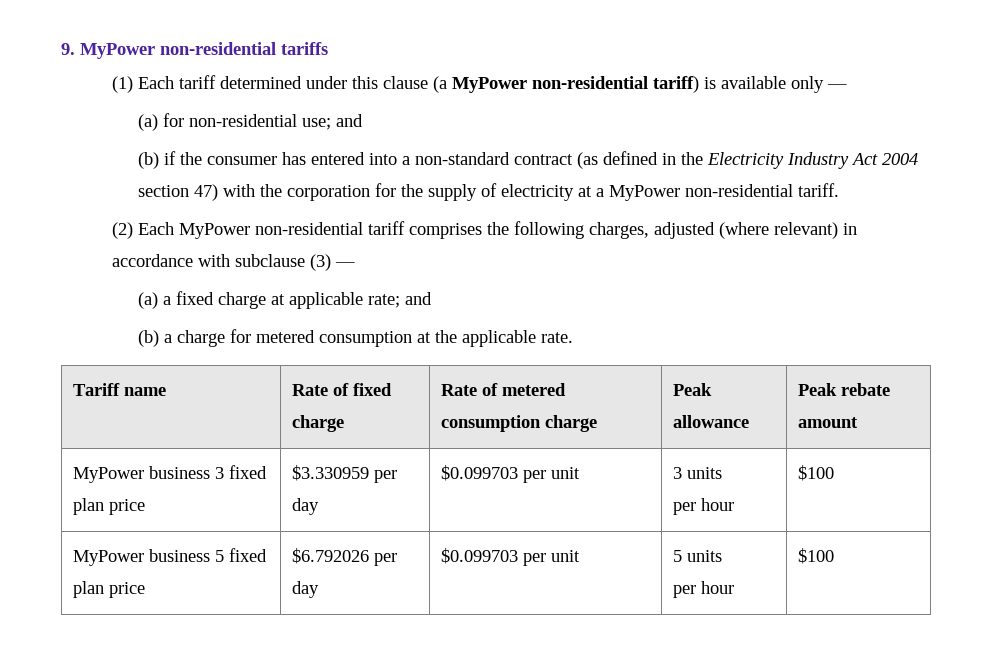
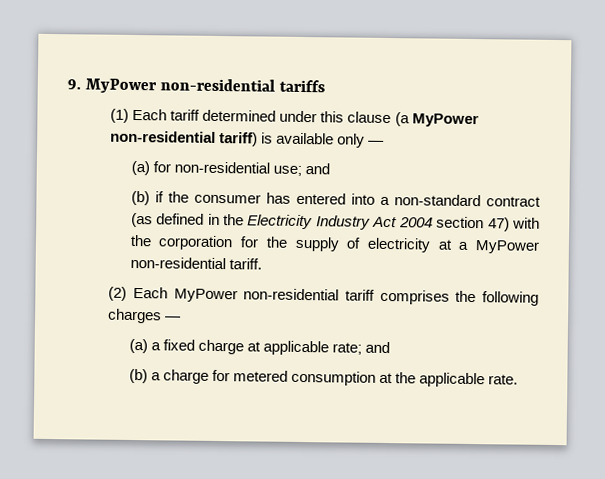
- (2) Each MyPower non-residential tariff comprises the following charges, adjusted (where relevant) in accordance with subclause (3) —
+ (2) Each MyPower non-residential tariff comprises the following charges —
- Tariff name | Rate of fixed charge | Rate of metered consumption charge | Peak allowance | Peak rebate amount
- MyPower business 3 fixed plan price | $3.330959 per day | $0.099703 per unit | 3 units
- per hour | $100
- MyPower business 5 fixed plan price | $6.792026 per day | $0.099703 per unit | 5 units
- per hour | $100

